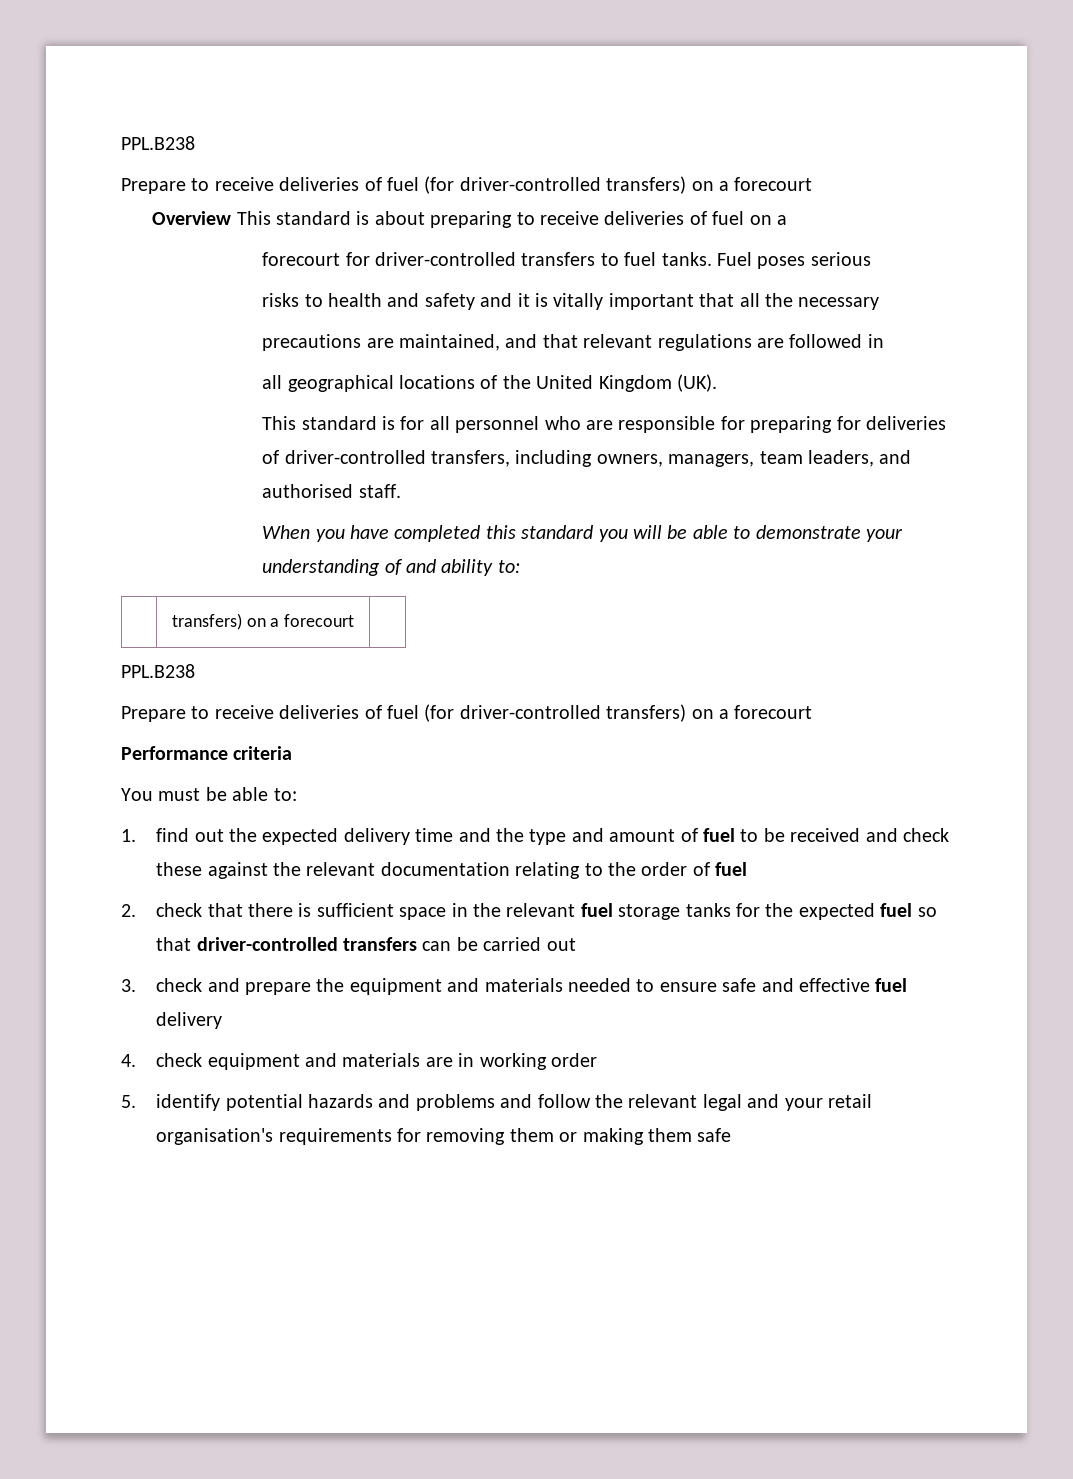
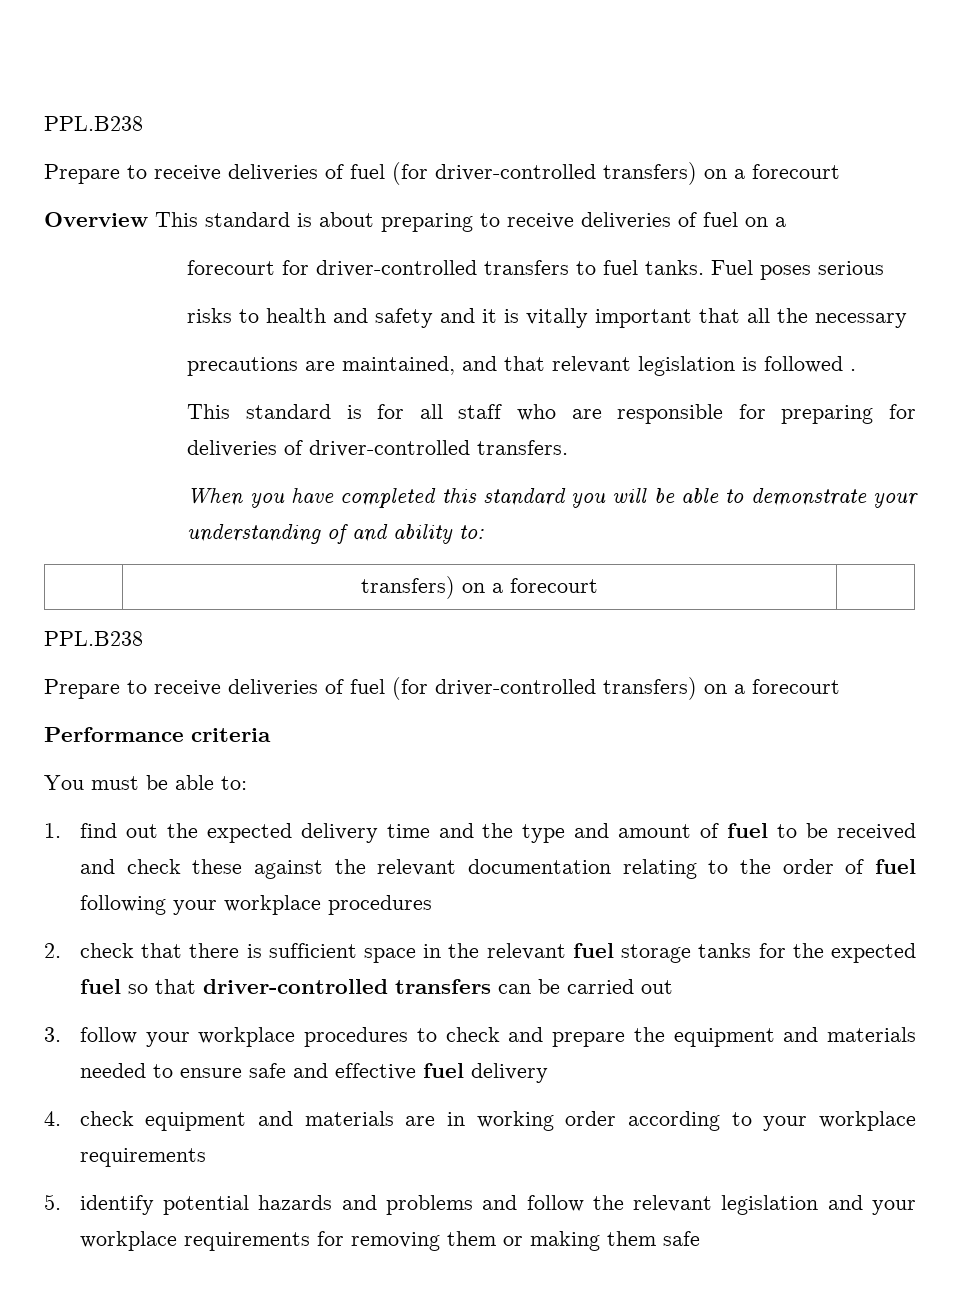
- precautions are maintained, and that relevant regulations are followed in
- all geographical locations of the United Kingdom (UK).
+ precautions are maintained, and that relevant legislation is followed .
- This standard is for all personnel who are responsible for preparing for deliveries of driver-controlled transfers, including owners, managers, team leaders, and authorised staff.
+ This standard is for all staff who are responsible for preparing for deliveries of driver-controlled transfers.
- 1. find out the expected delivery time and the type and amount of fuel to be received and check these against the relevant documentation relating to the order of fuel
+ 1. find out the expected delivery time and the type and amount of fuel to be received and check these against the relevant documentation relating to the order of fuel following your workplace procedures
- 3. check and prepare the equipment and materials needed to ensure safe and effective fuel delivery
+ 3. follow your workplace procedures to check and prepare the equipment and materials needed to ensure safe and effective fuel delivery
- 4. check equipment and materials are in working order
+ 4. check equipment and materials are in working order according to your workplace requirements
- 5. identify potential hazards and problems and follow the relevant legal and your retail organisation's requirements for removing them or making them safe
+ 5. identify potential hazards and problems and follow the relevant legislation and your workplace requirements for removing them or making them safe

